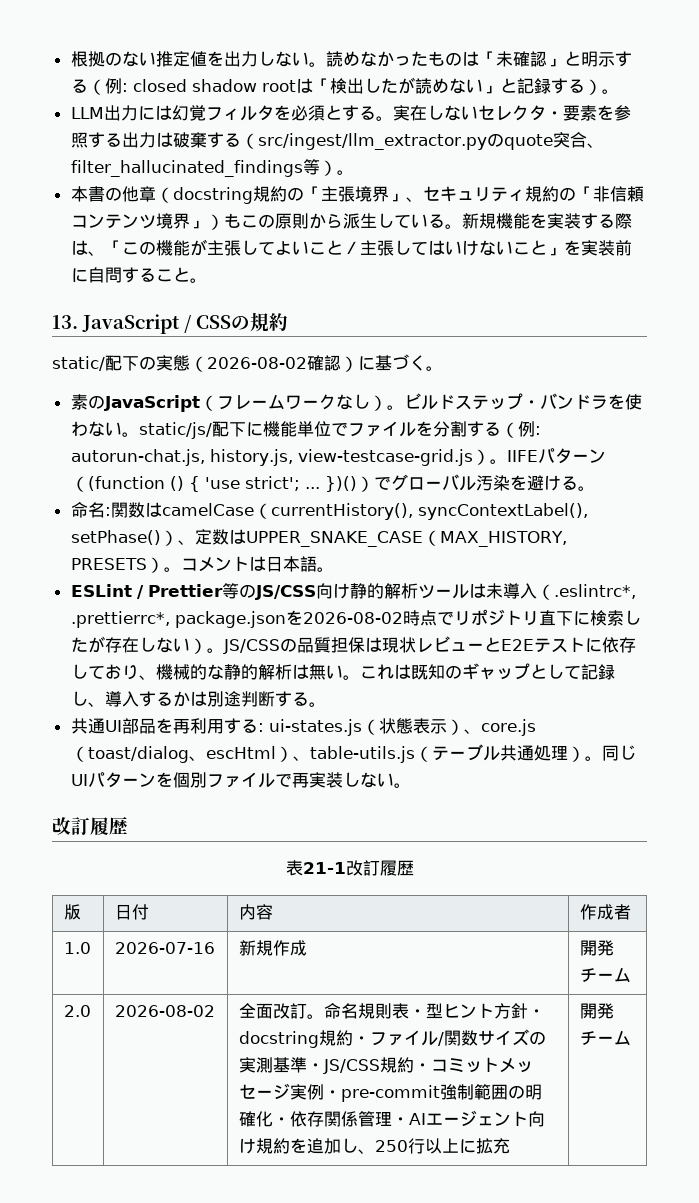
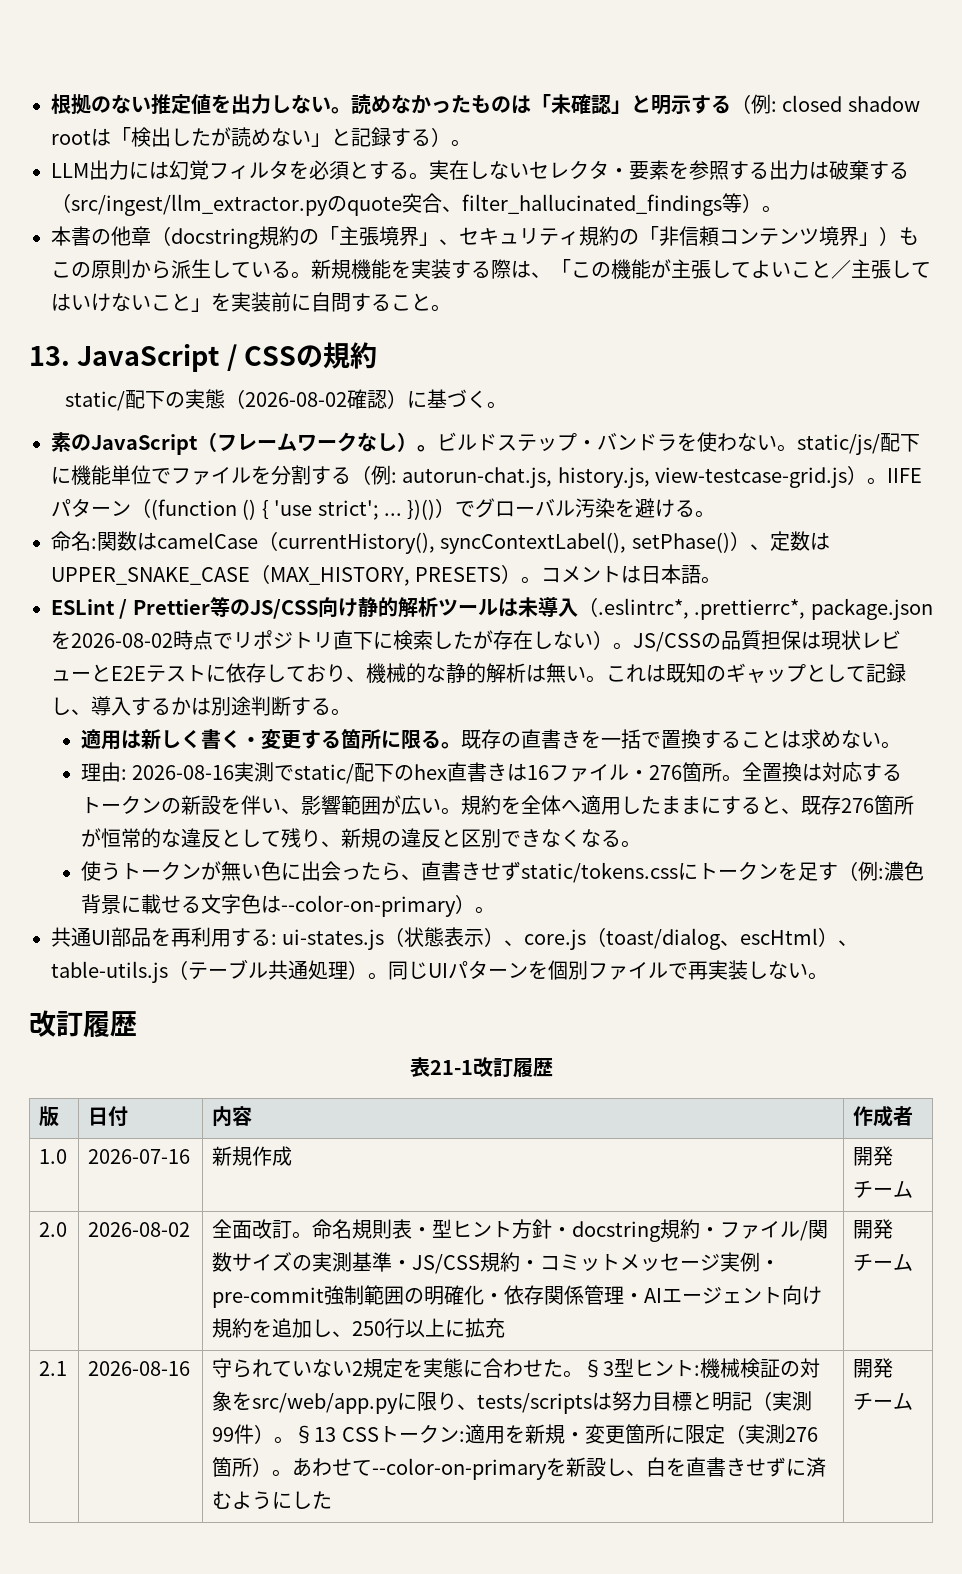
+ 適用は新しく書く・変更する箇所に限る。既存の直書きを一括で置換することは求めない。
+ 理由: 2026-08-16実測でstatic/配下のhex直書きは16ファイル・276箇所。全置換は対応するトークンの新設を伴い、影響範囲が広い。規約を全体へ適用したままにすると、既存276箇所が恒常的な違反として残り、新規の違反と区別できなくなる。
+ 使うトークンが無い色に出会ったら、直書きせずstatic/tokens.cssにトークンを足す（例:濃色背景に載せる文字色は--color-on-primary）。
+ 2.1 | 2026-08-16 | 守られていない2規定を実態に合わせた。§3型ヒント:機械検証の対象をsrc/web/app.pyに限り、tests/scriptsは努力目標と明記（実測99件）。§13 CSSトークン:適用を新規・変更箇所に限定（実測276箇所）。あわせて--color-on-primaryを新設し、白を直書きせずに済むようにした | 開発チーム

